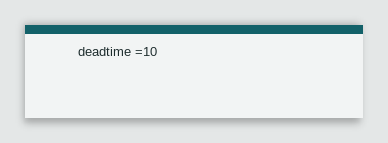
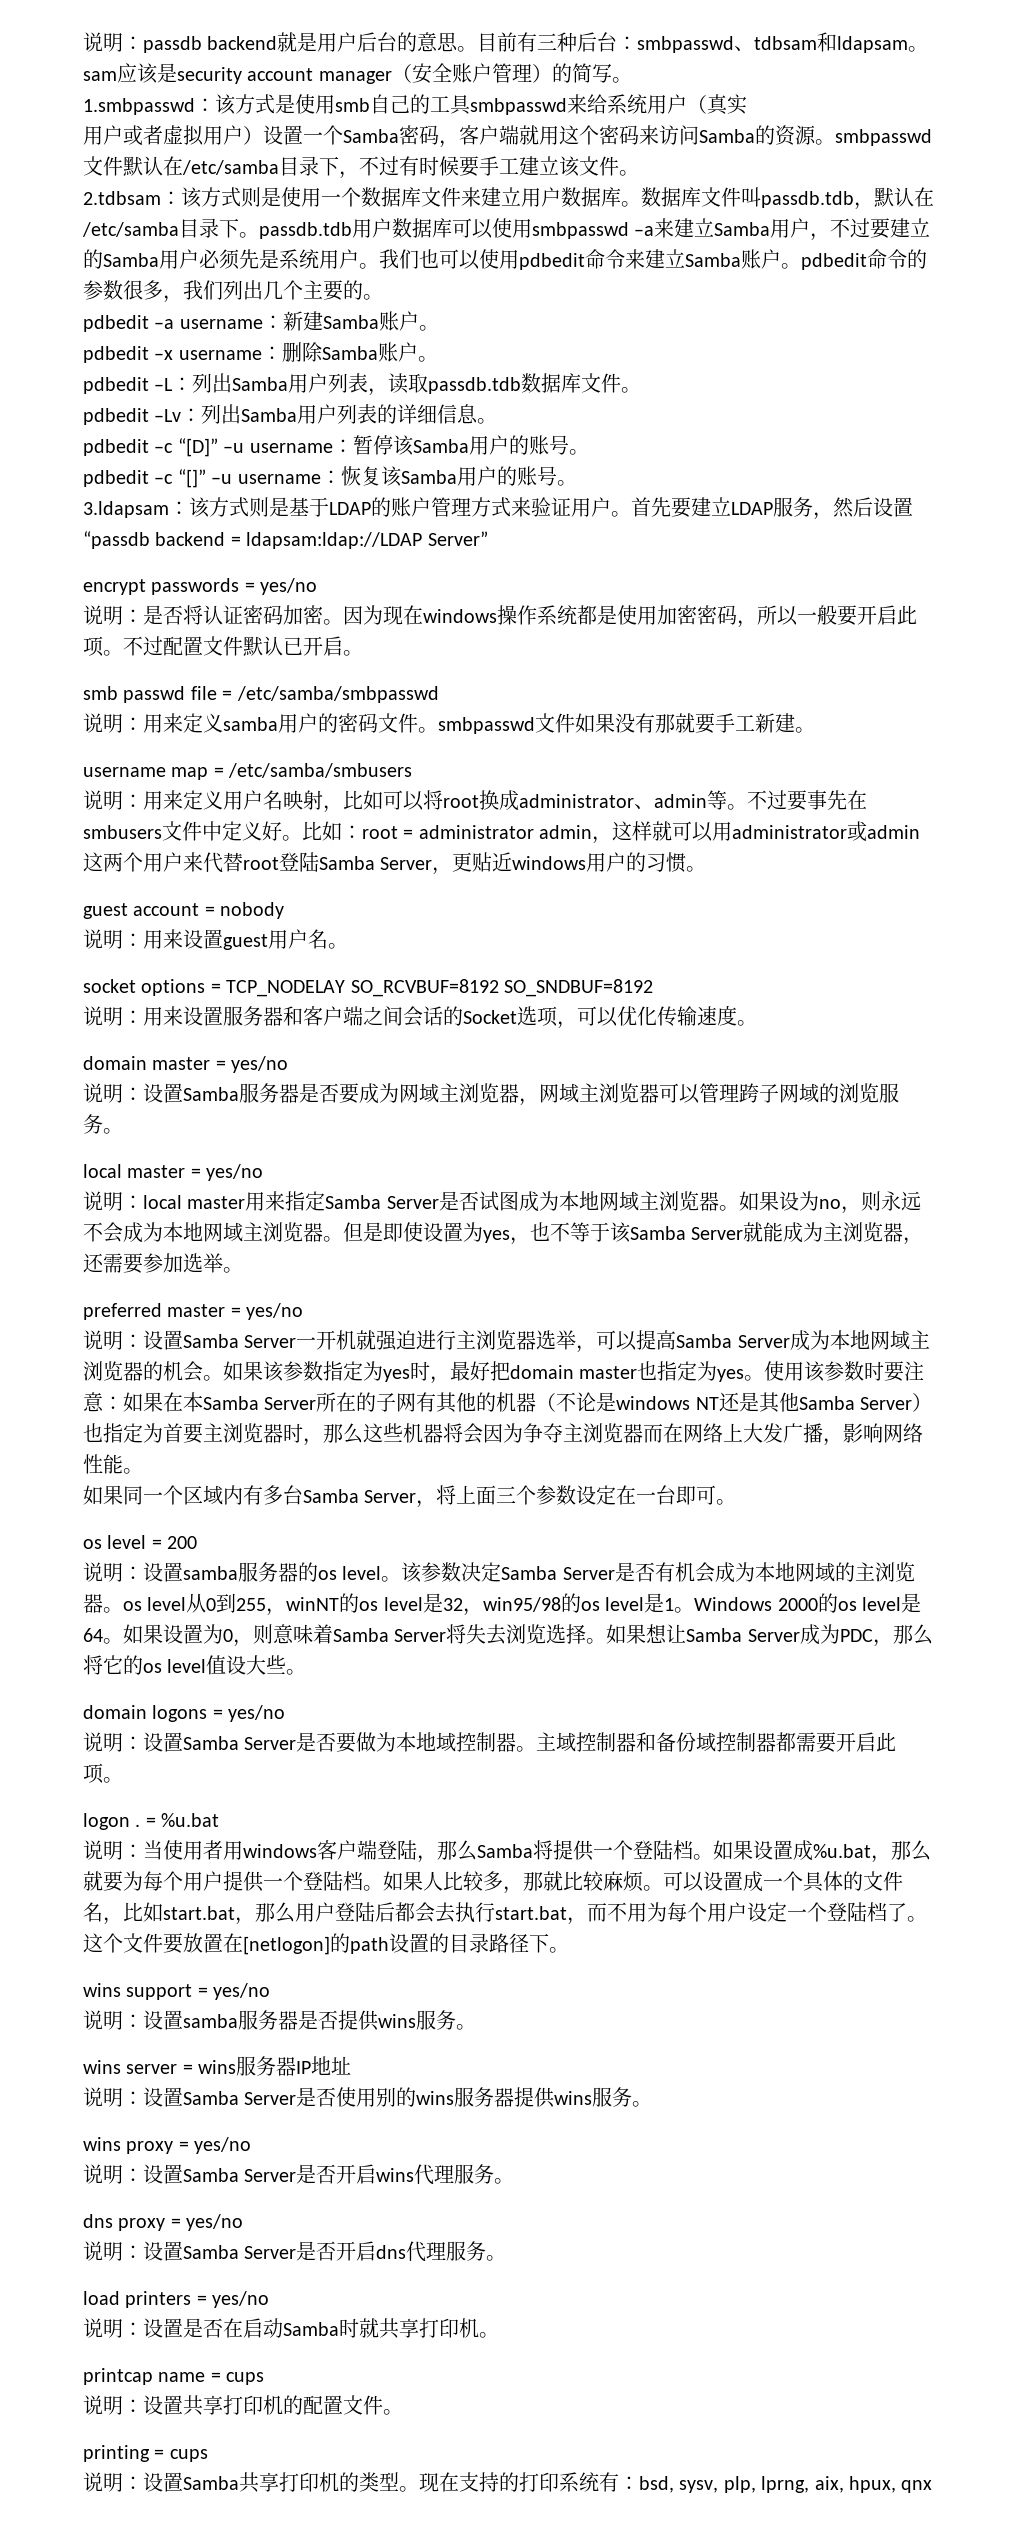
- deadtime =10
+ 说明：passdb backend就是用户后台的意思。目前有三种后台：smbpasswd、tdbsam和ldapsam。sam应该是security account manager（安全账户管理）的简写。
+ 1.smbpasswd：该方式是使用smb自己的工具smbpasswd来给系统用户（真实
+ 用户或者虚拟用户）设置一个Samba密码，客户端就用这个密码来访问Samba的资源。smbpasswd文件默认在/etc/samba目录下，不过有时候要手工建立该文件。
+ 2.tdbsam：该方式则是使用一个数据库文件来建立用户数据库。数据库文件叫passdb.tdb，默认在/etc/samba目录下。passdb.tdb用户数据库可以使用smbpasswd –a来建立Samba用户，不过要建立的Samba用户必须先是系统用户。我们也可以使用pdbedit命令来建立Samba账户。pdbedit命令的参数很多，我们列出几个主要的。
+ pdbedit –a username：新建Samba账户。
+ pdbedit –x username：删除Samba账户。
+ pdbedit –L：列出Samba用户列表，读取passdb.tdb数据库文件。
+ pdbedit –Lv：列出Samba用户列表的详细信息。
+ pdbedit –c “[D]” –u username：暂停该Samba用户的账号。
+ pdbedit –c “[]” –u username：恢复该Samba用户的账号。
+ 3.ldapsam：该方式则是基于LDAP的账户管理方式来验证用户。首先要建立LDAP服务，然后设置“passdb backend = ldapsam:ldap://LDAP Server”
+ encrypt passwords = yes/no
+ 说明：是否将认证密码加密。因为现在windows操作系统都是使用加密密码，所以一般要开启此项。不过配置文件默认已开启。
+ smb passwd file = /etc/samba/smbpasswd
+ 说明：用来定义samba用户的密码文件。smbpasswd文件如果没有那就要手工新建。
+ username map = /etc/samba/smbusers
+ 说明：用来定义用户名映射，比如可以将root换成administrator、admin等。不过要事先在smbusers文件中定义好。比如：root = administrator admin，这样就可以用administrator或admin这两个用户来代替root登陆Samba Server，更贴近windows用户的习惯。
+ guest account = nobody
+ 说明：用来设置guest用户名。
+ socket options = TCP_NODELAY SO_RCVBUF=8192 SO_SNDBUF=8192
+ 说明：用来设置服务器和客户端之间会话的Socket选项，可以优化传输速度。
+ domain master = yes/no
+ 说明：设置Samba服务器是否要成为网域主浏览器，网域主浏览器可以管理跨子网域的浏览服务。
+ local master = yes/no
+ 说明：local master用来指定Samba Server是否试图成为本地网域主浏览器。如果设为no，则永远不会成为本地网域主浏览器。但是即使设置为yes，也不等于该Samba Server就能成为主浏览器，还需要参加选举。
+ preferred master = yes/no
+ 说明：设置Samba Server一开机就强迫进行主浏览器选举，可以提高Samba Server成为本地网域主浏览器的机会。如果该参数指定为yes时，最好把domain master也指定为yes。使用该参数时要注意：如果在本Samba Server所在的子网有其他的机器（不论是windows NT还是其他Samba Server）也指定为首要主浏览器时，那么这些机器将会因为争夺主浏览器而在网络上大发广播，影响网络性能。
+ 如果同一个区域内有多台Samba Server，将上面三个参数设定在一台即可。
+ os level = 200
+ 说明：设置samba服务器的os level。该参数决定Samba Server是否有机会成为本地网域的主浏览器。os level从0到255，winNT的os level是32，win95/98的os level是1。Windows 2000的os level是64。如果设置为0，则意味着Samba Server将失去浏览选择。如果想让Samba Server成为PDC，那么将它的os level值设大些。
+ domain logons = yes/no
+ 说明：设置Samba Server是否要做为本地域控制器。主域控制器和备份域控制器都需要开启此项。
+ logon . = %u.bat
+ 说明：当使用者用windows客户端登陆，那么Samba将提供一个登陆档。如果设置成%u.bat，那么就要为每个用户提供一个登陆档。如果人比较多，那就比较麻烦。可以设置成一个具体的文件名，比如start.bat，那么用户登陆后都会去执行start.bat，而不用为每个用户设定一个登陆档了。这个文件要放置在[netlogon]的path设置的目录路径下。
+ wins support = yes/no
+ 说明：设置samba服务器是否提供wins服务。
+ wins server = wins服务器IP地址
+ 说明：设置Samba Server是否使用别的wins服务器提供wins服务。
+ wins proxy = yes/no
+ 说明：设置Samba Server是否开启wins代理服务。
+ dns proxy = yes/no
+ 说明：设置Samba Server是否开启dns代理服务。
+ load printers = yes/no
+ 说明：设置是否在启动Samba时就共享打印机。
+ printcap name = cups
+ 说明：设置共享打印机的配置文件。
+ printing = cups
+ 说明：设置Samba共享打印机的类型。现在支持的打印系统有：bsd, sysv, plp, lprng, aix, hpux, qnx

